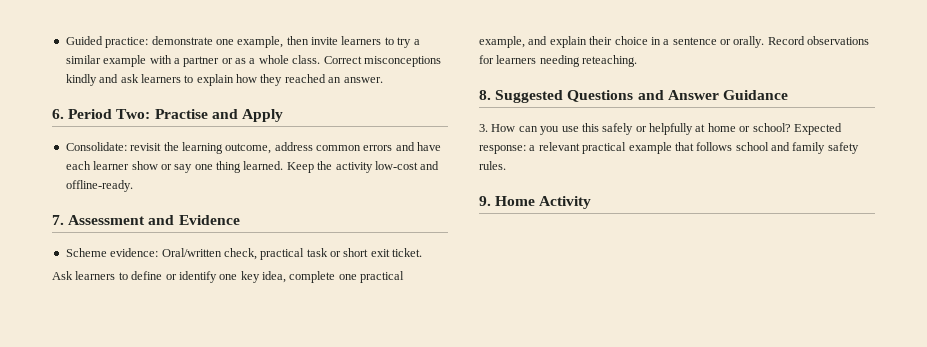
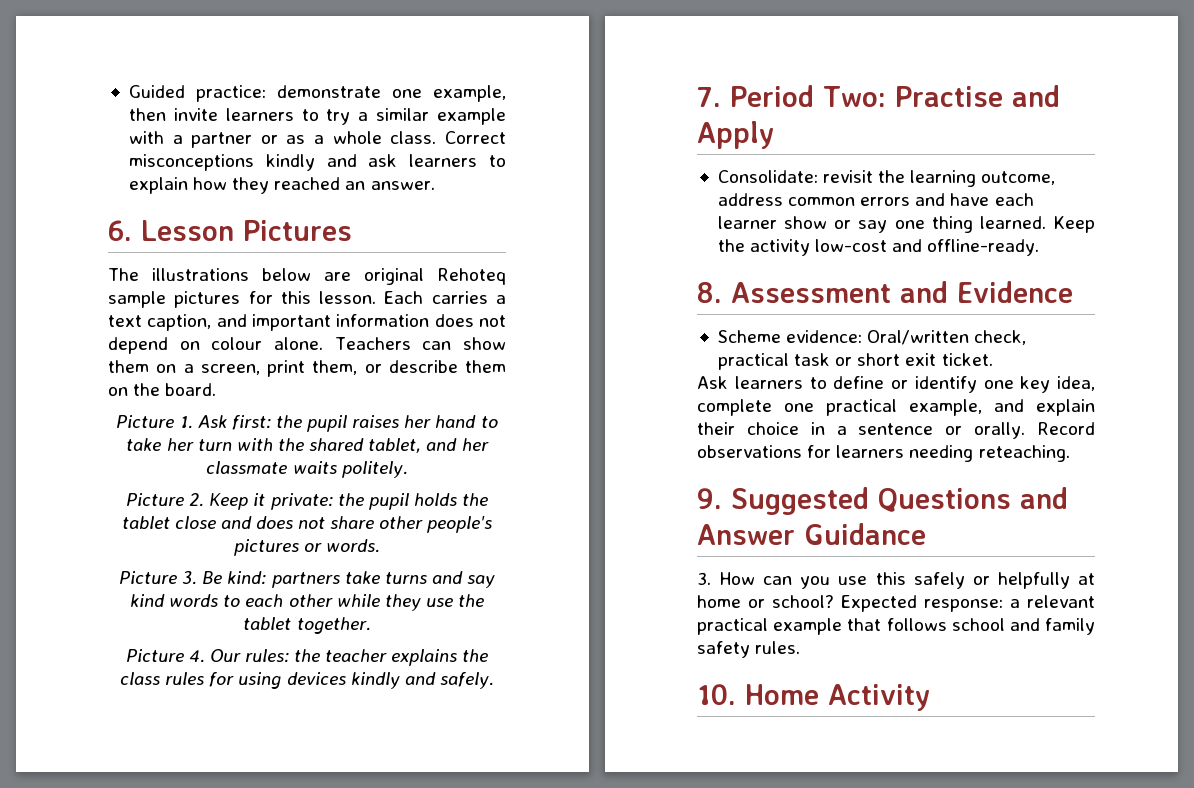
- 6. Period Two: Practise and Apply
+ 6. Lesson Pictures
+ The illustrations below are original Rehoteq sample pictures for this lesson. Each carries a text caption, and important information does not depend on colour alone. Teachers can show them on a screen, print them, or describe them on the board.
+ Picture 1. Ask first: the pupil raises her hand to take her turn with the shared tablet, and her classmate waits politely.
+ Picture 2. Keep it private: the pupil holds the tablet close and does not share other people's pictures or words.
+ Picture 3. Be kind: partners take turns and say kind words to each other while they use the tablet together.
+ Picture 4. Our rules: the teacher explains the class rules for using devices kindly and safely.
+ 7. Period Two: Practise and Apply
- 7. Assessment and Evidence
+ 8. Assessment and Evidence
- 8. Suggested Questions and Answer Guidance
+ 9. Suggested Questions and Answer Guidance
- 9. Home Activity
+ 10. Home Activity

